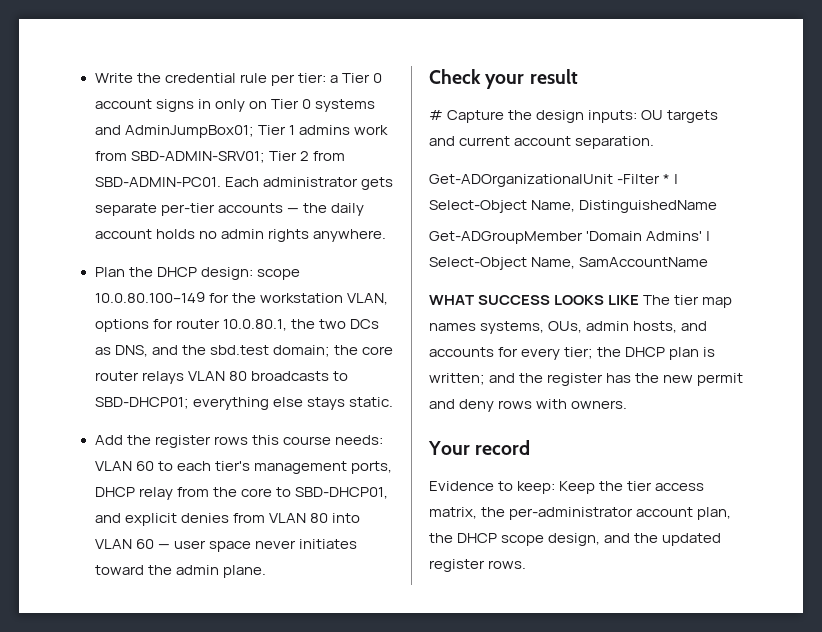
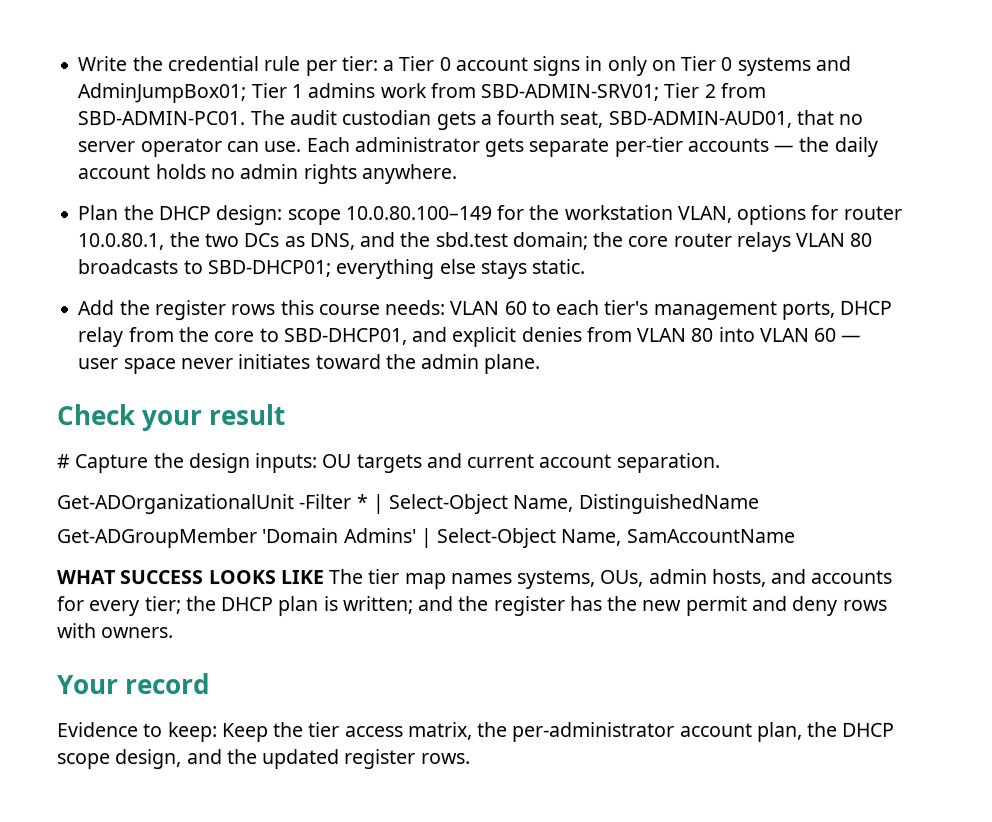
+ The audit custodian gets a fourth seat, SBD-ADMIN-AUD01, that no server operator can use.

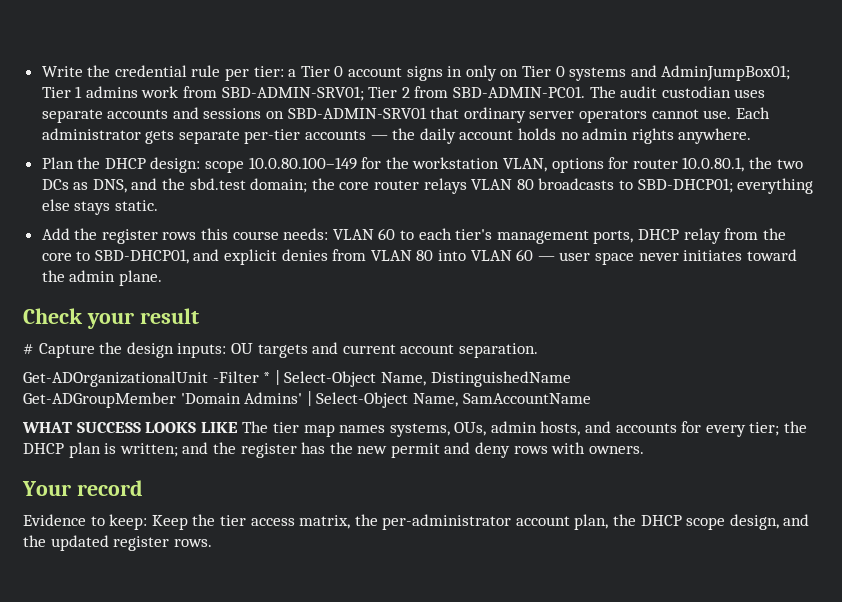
- The audit custodian gets a fourth seat, SBD-ADMIN-AUD01, that no server operator can use.
+ The audit custodian uses separate accounts and sessions on SBD-ADMIN-SRV01 that ordinary server operators cannot use.

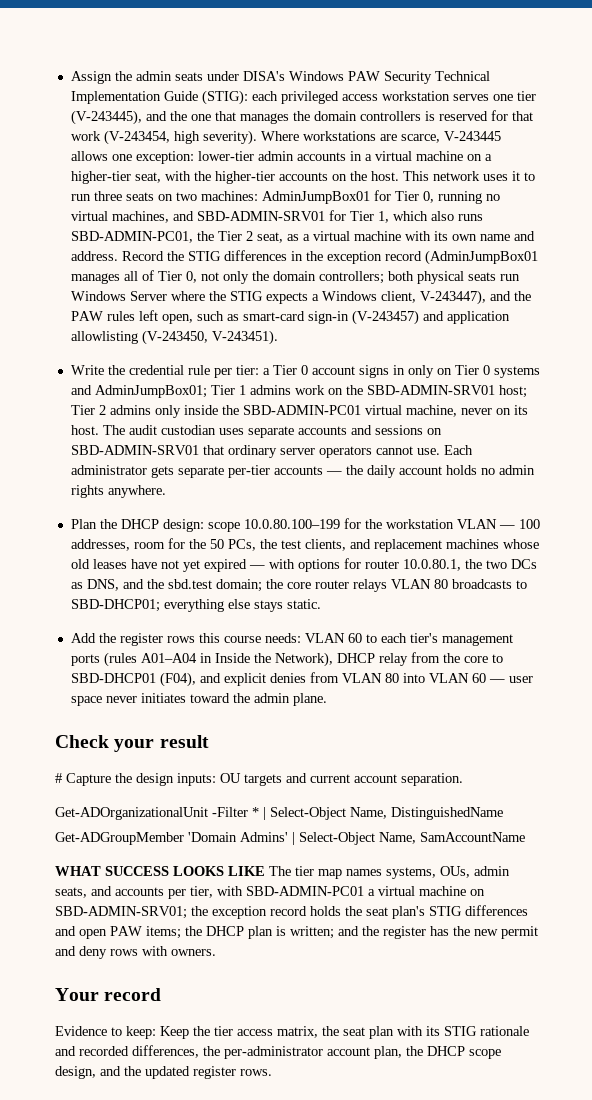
+ Assign the admin seats under DISA's Windows PAW Security Technical Implementation Guide (STIG): each privileged access workstation serves one tier (V-243445), and the one that manages the domain controllers is reserved for that work (V-243454, high severity). Where workstations are scarce, V-243445 allows one exception: lower-tier admin accounts in a virtual machine on a higher-tier seat, with the higher-tier accounts on the host. This network uses it to run three seats on two machines: AdminJumpBox01 for Tier 0, running no virtual machines, and SBD-ADMIN-SRV01 for Tier 1, which also runs SBD-ADMIN-PC01, the Tier 2 seat, as a virtual machine with its own name and address. Record the STIG differences in the exception record (AdminJumpBox01 manages all of Tier 0, not only the domain controllers; both physical seats run Windows Server where the STIG expects a Windows client, V-243447), and the PAW rules left open, such as smart-card sign-in (V-243457) and application allowlisting (V-243450, V-243451).
- Write the credential rule per tier: a Tier 0 account signs in only on Tier 0 systems and AdminJumpBox01; Tier 1 admins work from SBD-ADMIN-SRV01; Tier 2 from SBD-ADMIN-PC01.
+ Write the credential rule per tier: a Tier 0 account signs in only on Tier 0 systems and AdminJumpBox01; Tier 1 admins work on the SBD-ADMIN-SRV01 host; Tier 2 admins only inside the SBD-ADMIN-PC01 virtual machine, never on its host.
- Plan the DHCP design: scope 10.0.80.100–149 for the workstation VLAN, options for router 10.0.80.1, the two DCs as DNS, and the sbd.test domain; the core router relays VLAN 80 broadcasts to SBD-DHCP01; everything else stays static.
+ Plan the DHCP design: scope 10.0.80.100–199 for the workstation VLAN — 100 addresses, room for the 50 PCs, the test clients, and replacement machines whose old leases have not yet expired — with options for router 10.0.80.1, the two DCs as DNS, and the sbd.test domain; the core router relays VLAN 80 broadcasts to SBD-DHCP01; everything else stays static.
- Add the register rows this course needs: VLAN 60 to each tier's management ports, DHCP relay from the core to SBD-DHCP01, and explicit denies from VLAN 80 into VLAN 60 — user space never initiates toward the admin plane.
+ Add the register rows this course needs: VLAN 60 to each tier's management ports (rules A01–A04 in Inside the Network), DHCP relay from the core to SBD-DHCP01 (F04), and explicit denies from VLAN 80 into VLAN 60 — user space never initiates toward the admin plane.
- WHAT SUCCESS LOOKS LIKE The tier map names systems, OUs, admin hosts, and accounts for every tier; the DHCP plan is written; and the register has the new permit and deny rows with owners.
+ WHAT SUCCESS LOOKS LIKE The tier map names systems, OUs, admin seats, and accounts per tier, with SBD-ADMIN-PC01 a virtual machine on SBD-ADMIN-SRV01; the exception record holds the seat plan's STIG differences and open PAW items; the DHCP plan is written; and the register has the new permit and deny rows with owners.
- Evidence to keep: Keep the tier access matrix, the per-administrator account plan, the DHCP scope design, and the updated register rows.
+ Evidence to keep: Keep the tier access matrix, the seat plan with its STIG rationale and recorded differences, the per-administrator account plan, the DHCP scope design, and the updated register rows.

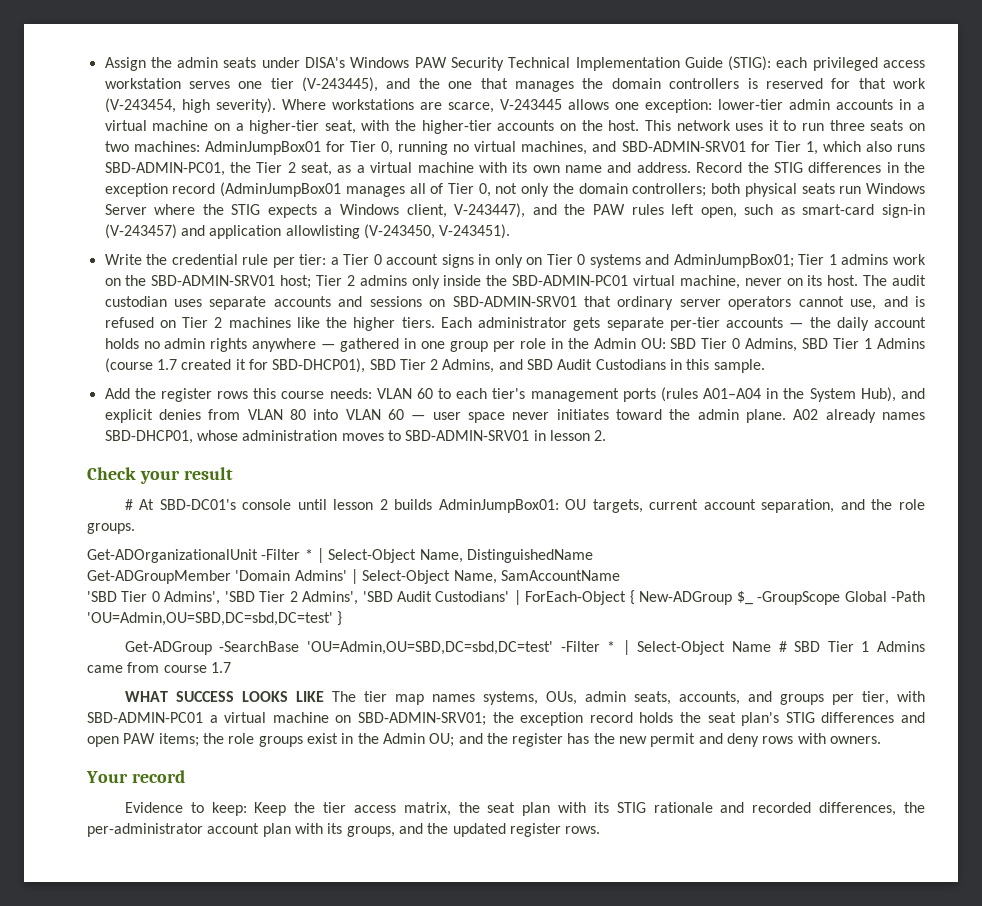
- The audit custodian uses separate accounts and sessions on SBD-ADMIN-SRV01 that ordinary server operators cannot use.
+ The audit custodian uses separate accounts and sessions on SBD-ADMIN-SRV01 that ordinary server operators cannot use, and is refused on Tier 2 machines like the higher tiers.
- Each administrator gets separate per-tier accounts — the daily account holds no admin rights anywhere.
- Plan the DHCP design: scope 10.0.80.100–199 for the workstation VLAN — 100 addresses, room for the 50 PCs, the test clients, and replacement machines whose old leases have not yet expired — with options for router 10.0.80.1, the two DCs as DNS, and the sbd.test domain; the core router relays VLAN 80 broadcasts to SBD-DHCP01; everything else stays static.
+ Each administrator gets separate per-tier accounts — the daily account holds no admin rights anywhere — gathered in one group per role in the Admin OU: SBD Tier 0 Admins, SBD Tier 1 Admins (course 1.7 created it for SBD-DHCP01), SBD Tier 2 Admins, and SBD Audit Custodians in this sample.
- Add the register rows this course needs: VLAN 60 to each tier's management ports (rules A01–A04 in Inside the Network), DHCP relay from the core to SBD-DHCP01 (F04), and explicit denies from VLAN 80 into VLAN 60 — user space never initiates toward the admin plane.
+ Add the register rows this course needs: VLAN 60 to each tier's management ports (rules A01–A04 in the System Hub), and explicit denies from VLAN 80 into VLAN 60 — user space never initiates toward the admin plane. A02 already names SBD-DHCP01, whose administration moves to SBD-ADMIN-SRV01 in lesson 2.
  Check your result
- # Capture the design inputs: OU targets and current account separation.
+ # At SBD-DC01's console until lesson 2 builds AdminJumpBox01: OU targets, current account separation, and the role groups.
+ 'SBD Tier 0 Admins', 'SBD Tier 2 Admins', 'SBD Audit Custodians' | ForEach-Object { New-ADGroup $_ -GroupScope Global -Path 'OU=Admin,OU=SBD,DC=sbd,DC=test' }
+ Get-ADGroup -SearchBase 'OU=Admin,OU=SBD,DC=sbd,DC=test' -Filter * | Select-Object Name # SBD Tier 1 Admins came from course 1.7
- WHAT SUCCESS LOOKS LIKE The tier map names systems, OUs, admin seats, and accounts per tier, with SBD-ADMIN-PC01 a virtual machine on SBD-ADMIN-SRV01; the exception record holds the seat plan's STIG differences and open PAW items; the DHCP plan is written; and the register has the new permit and deny rows with owners.
+ WHAT SUCCESS LOOKS LIKE The tier map names systems, OUs, admin seats, accounts, and groups per tier, with SBD-ADMIN-PC01 a virtual machine on SBD-ADMIN-SRV01; the exception record holds the seat plan's STIG differences and open PAW items; the role groups exist in the Admin OU; and the register has the new permit and deny rows with owners.
- Evidence to keep: Keep the tier access matrix, the seat plan with its STIG rationale and recorded differences, the per-administrator account plan, the DHCP scope design, and the updated register rows.
+ Evidence to keep: Keep the tier access matrix, the seat plan with its STIG rationale and recorded differences, the per-administrator account plan with its groups, and the updated register rows.

